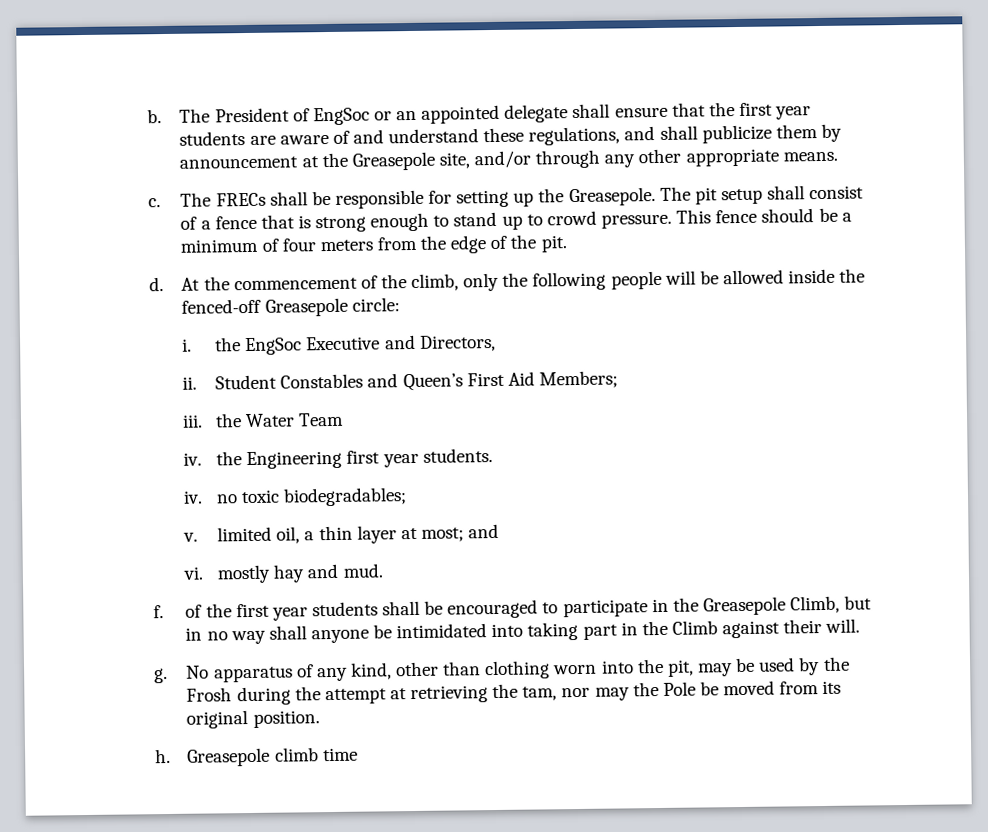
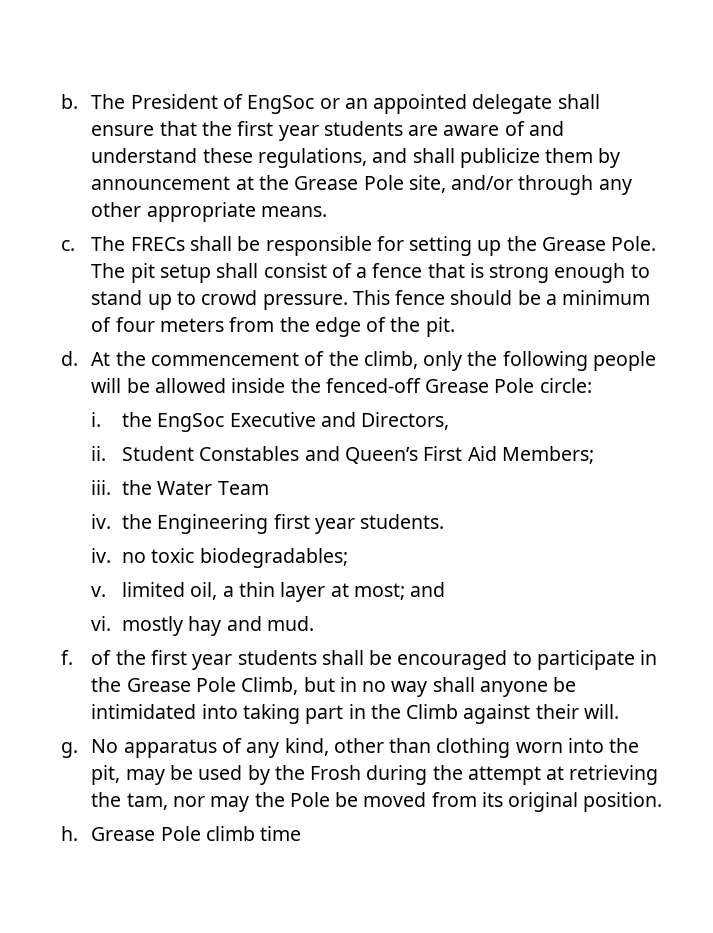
- The President of EngSoc or an appointed delegate shall ensure that the first year students are aware of and understand these regulations, and shall publicize them by announcement at the Greasepole site, and/or through any other appropriate means.
+ The President of EngSoc or an appointed delegate shall ensure that the first year students are aware of and understand these regulations, and shall publicize them by announcement at the Grease Pole site, and/or through any other appropriate means.
- The FRECs shall be responsible for setting up the Greasepole.
+ The FRECs shall be responsible for setting up the Grease Pole.
- At the commencement of the climb, only the following people will be allowed inside the fenced-off Greasepole circle:
+ At the commencement of the climb, only the following people will be allowed inside the fenced-off Grease Pole circle:
- f. of the first year students shall be encouraged to participate in the Greasepole Climb, but in no way shall anyone be intimidated into taking part in the Climb against their will.
+ f. of the first year students shall be encouraged to participate in the Grease Pole Climb, but in no way shall anyone be intimidated into taking part in the Climb against their will.
- Greasepole climb time
+ Grease Pole climb time

